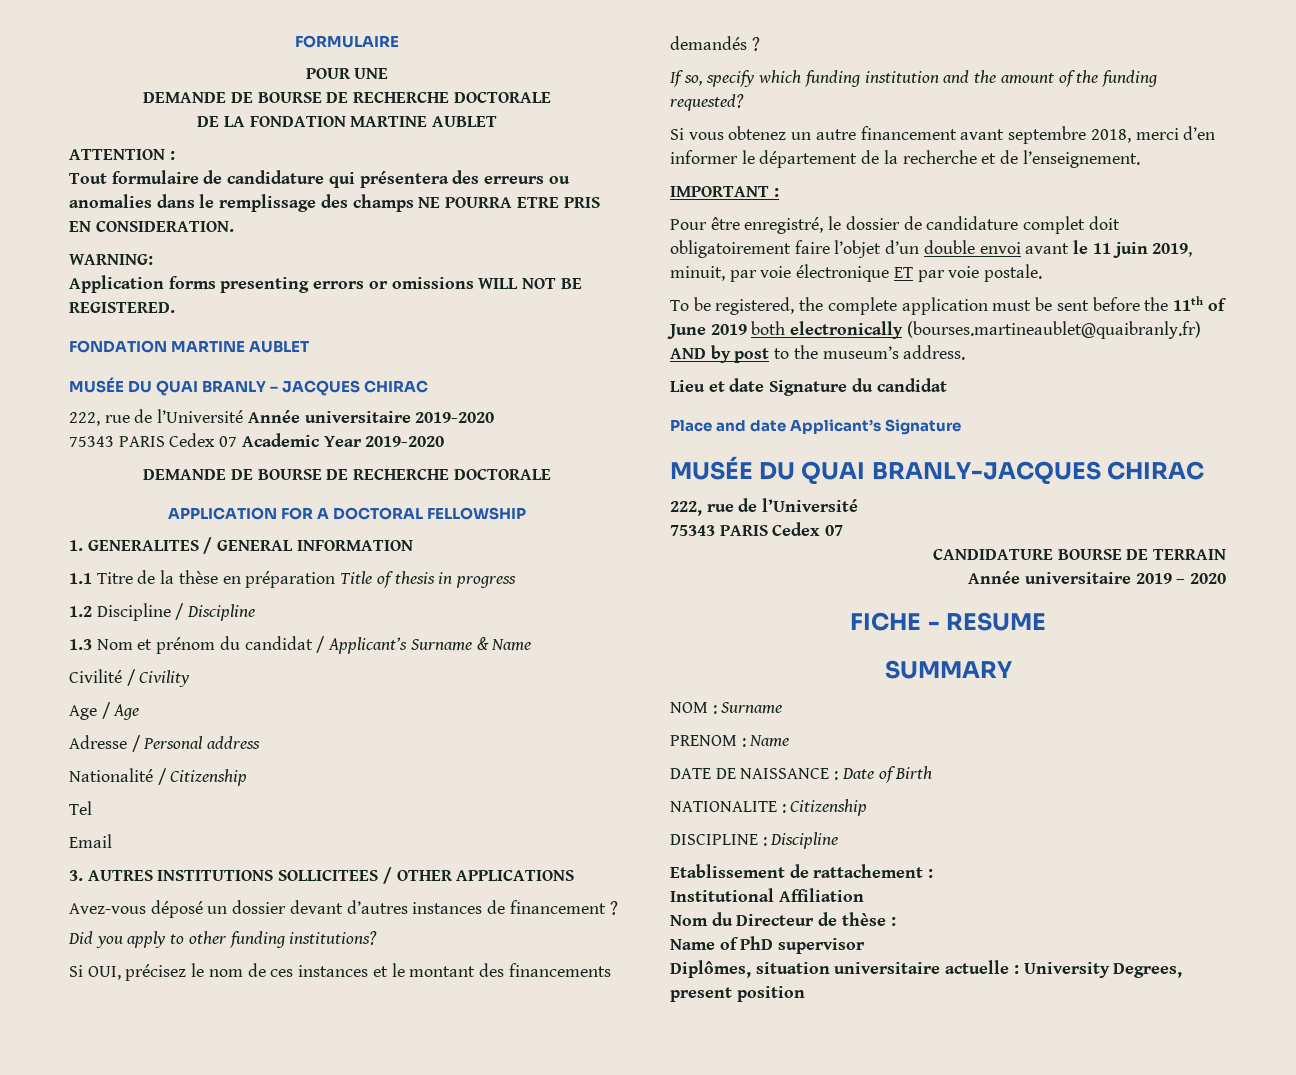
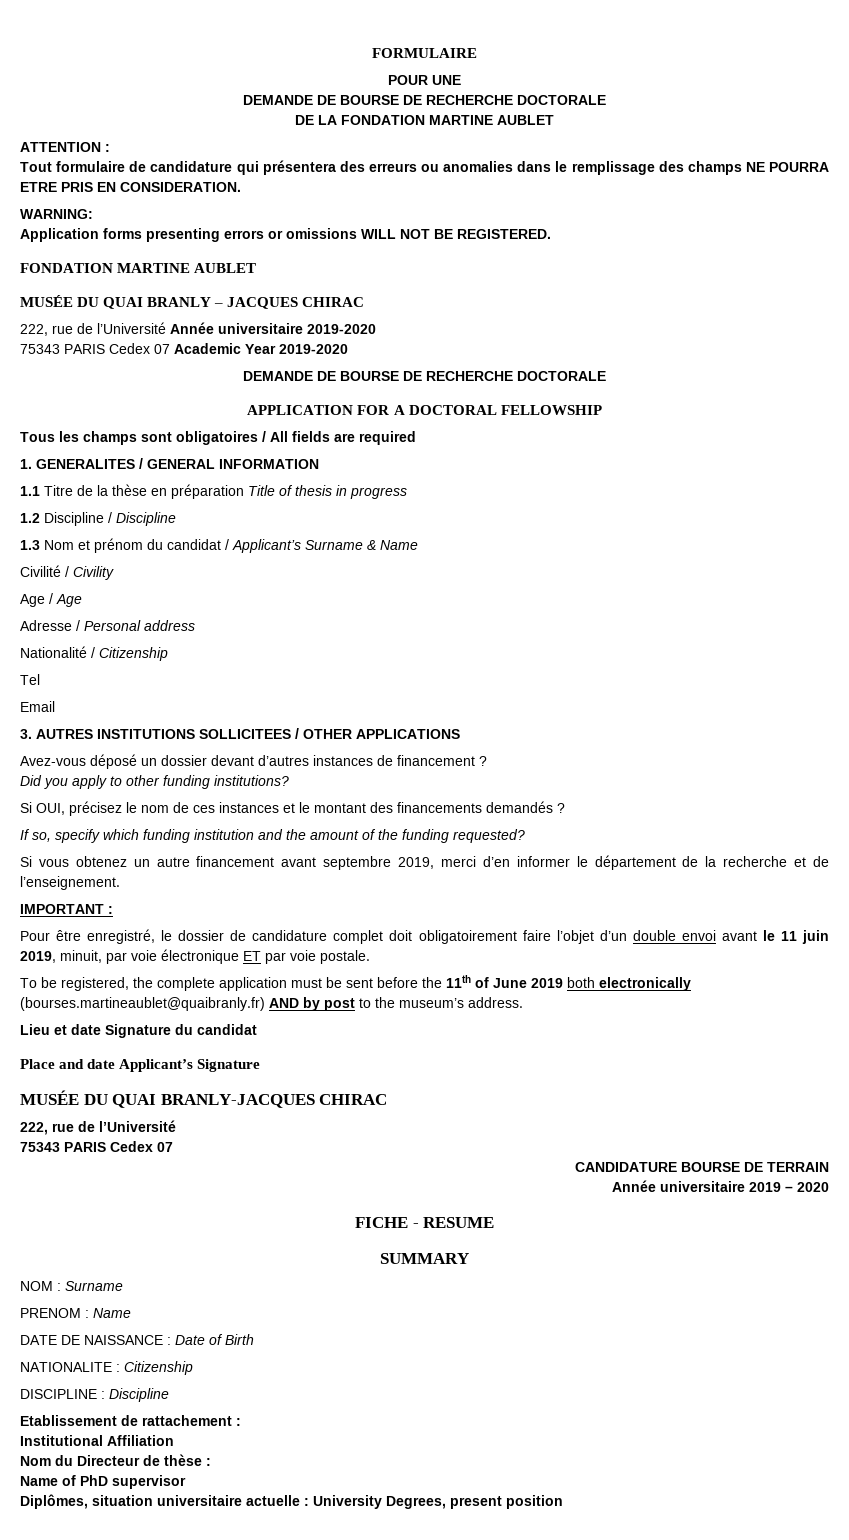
+ Tous les champs sont obligatoires / All fields are required
- Si vous obtenez un autre financement avant septembre 2018, merci d’en informer le département de la recherche et de l’enseignement.
+ Si vous obtenez un autre financement avant septembre 2019, merci d’en informer le département de la recherche et de l’enseignement.

